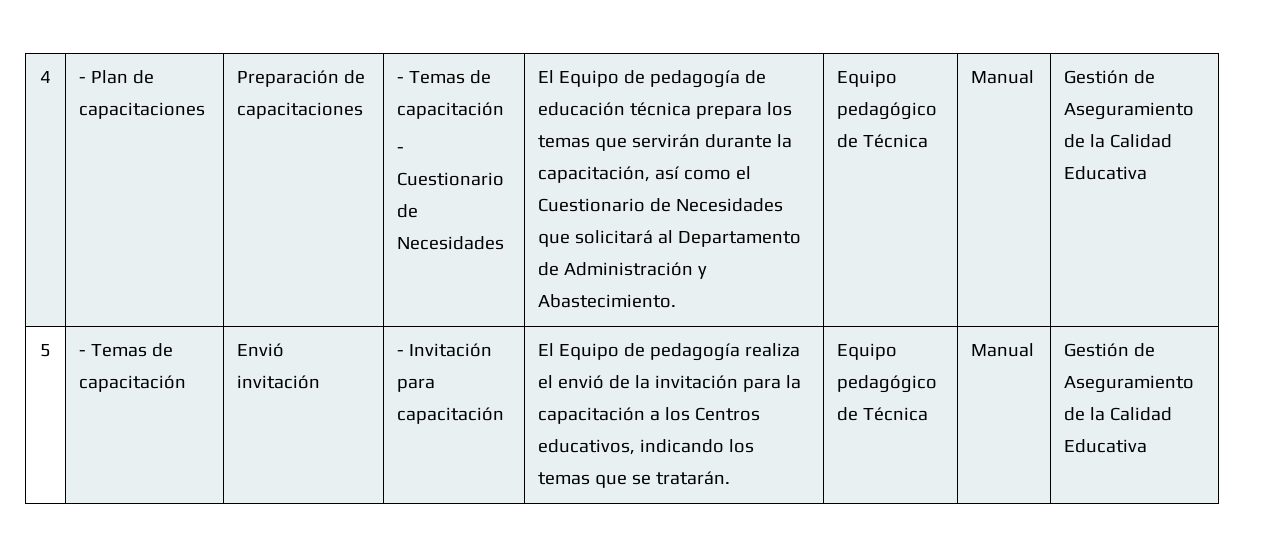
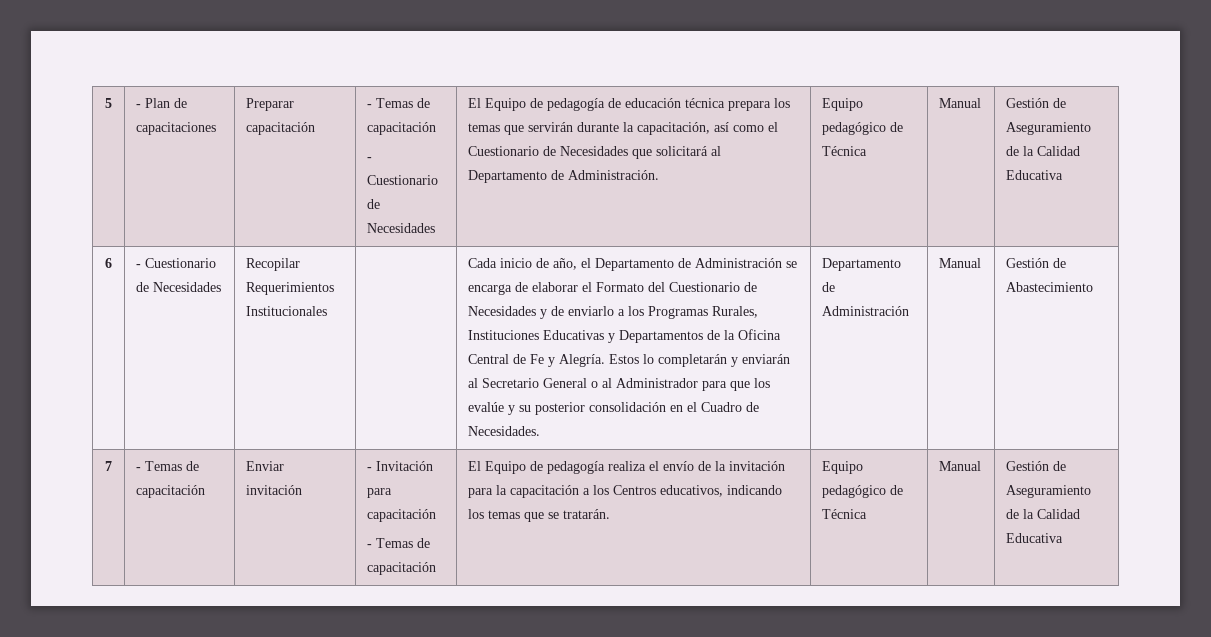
- 4
+ 5
- Preparación de capacitaciones
+ Preparar capacitación
- El Equipo de pedagogía de educación técnica prepara los temas que servirán durante la capacitación, así como el Cuestionario de Necesidades que solicitará al Departamento de Administración y Abastecimiento.
+ El Equipo de pedagogía de educación técnica prepara los temas que servirán durante la capacitación, así como el Cuestionario de Necesidades que solicitará al Departamento de Administración.
- 5 | - Temas de capacitación | Envió invitación
+ 6 | - Cuestionario de Necesidades | Recopilar Requerimientos Institucionales | | Cada inicio de año, el Departamento de Administración se encarga de elaborar el Formato del Cuestionario de Necesidades y de enviarlo a los Programas Rurales, Instituciones Educativas y Departamentos de la Oficina Central de Fe y Alegría. Estos lo completarán y enviarán al Secretario General o al Administrador para que los evalúe y su posterior consolidación en el Cuadro de Necesidades. | Departamento de Administración | Manual | Gestión de Abastecimiento
+ 7 | - Temas de capacitación | Enviar invitación
  - Invitación para capacitación
+ - Temas de capacitación
- El Equipo de pedagogía realiza el envió de la invitación para la capacitación a los Centros educativos, indicando los temas que se tratarán.
+ El Equipo de pedagogía realiza el envío de la invitación para la capacitación a los Centros educativos, indicando los temas que se tratarán.

